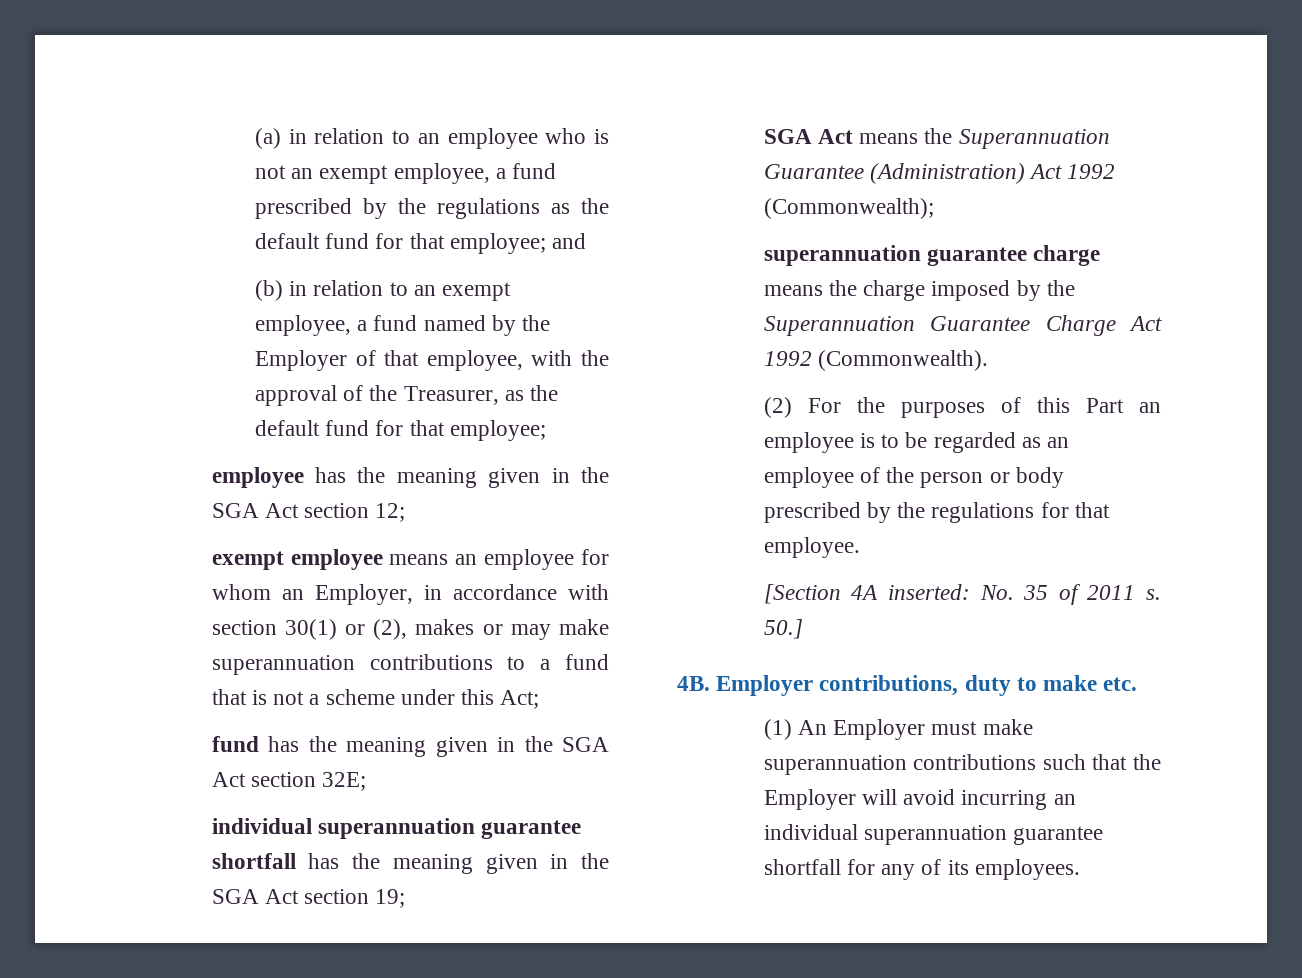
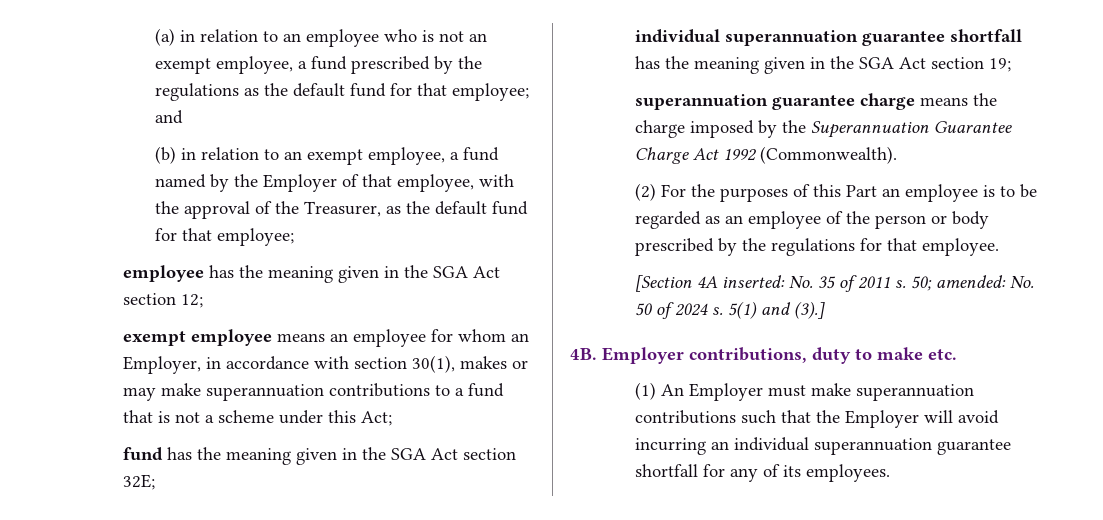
- exempt employee means an employee for whom an Employer, in accordance with section 30(1) or (2), makes or may make superannuation contributions to a fund that is not a scheme under this Act;
+ exempt employee means an employee for whom an Employer, in accordance with section 30(1), makes or may make superannuation contributions to a fund that is not a scheme under this Act;
- SGA Act means the Superannuation Guarantee (Administration) Act 1992 (Commonwealth);
- 50.]
+ 50; amended: No. 50 of 2024 s. 5(1) and (3).]

